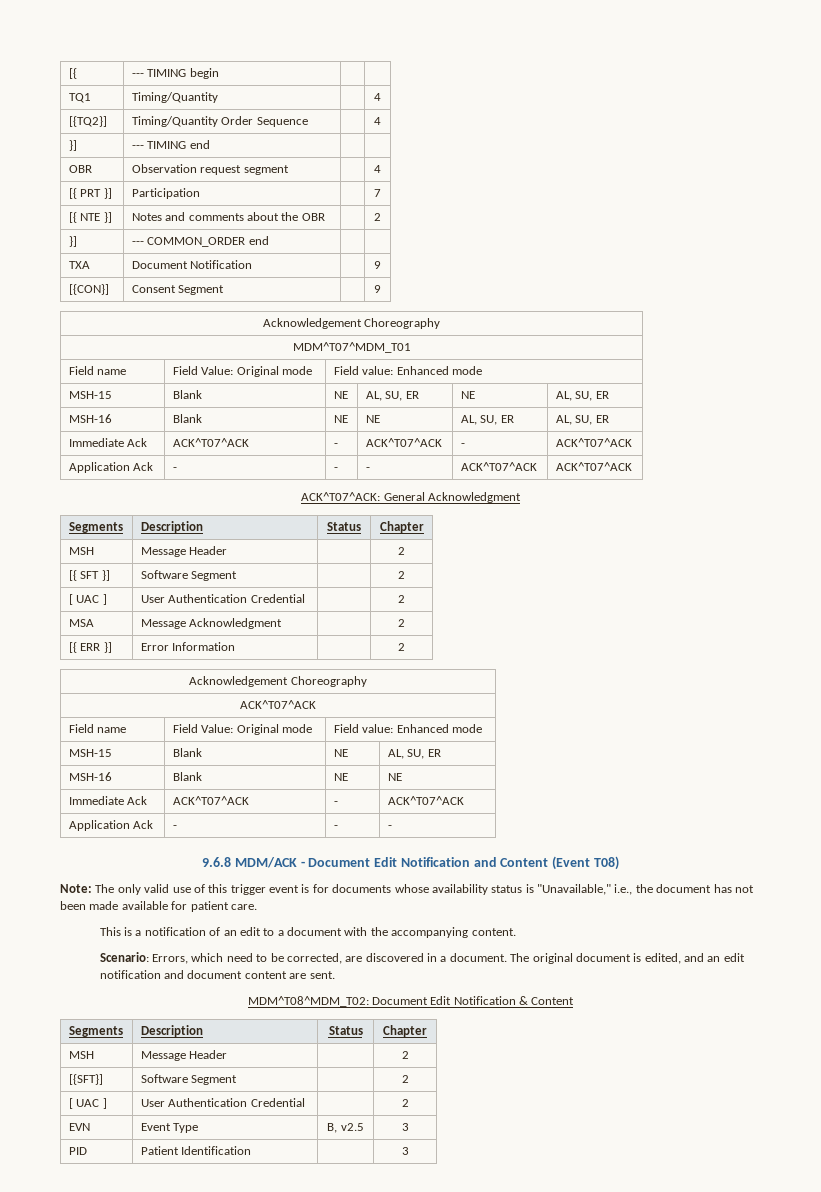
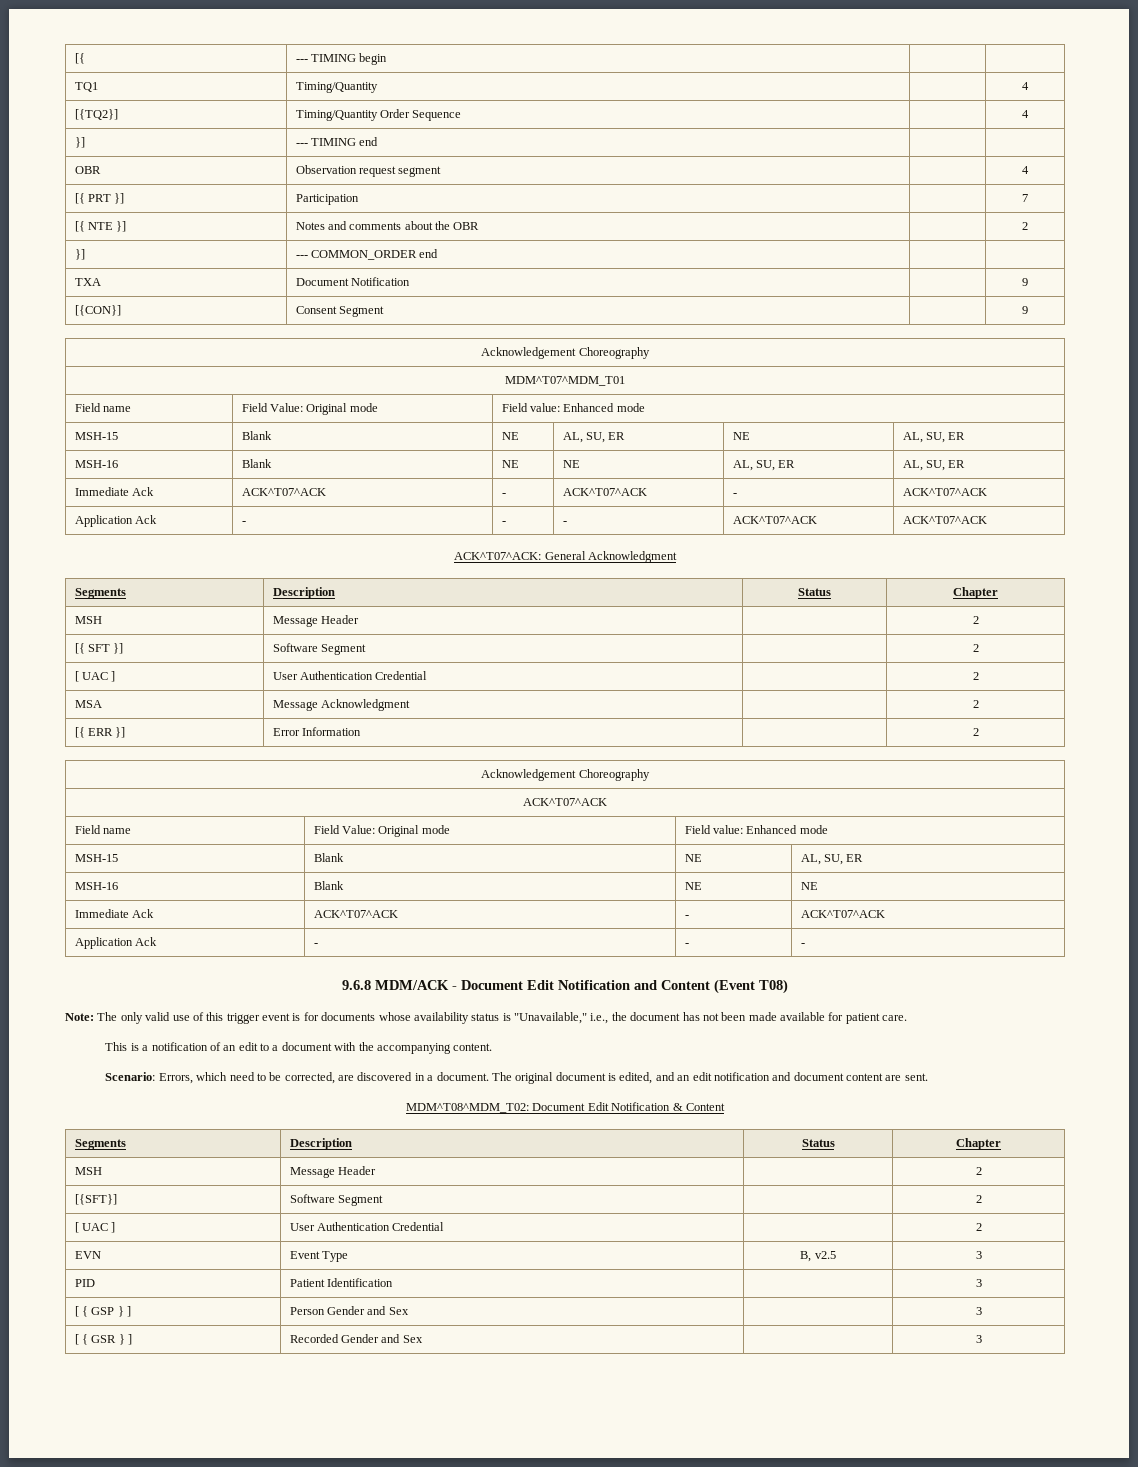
+ [ { GSP } ] | Person Gender and Sex | | 3
+ [ { GSR } ] | Recorded Gender and Sex | | 3

